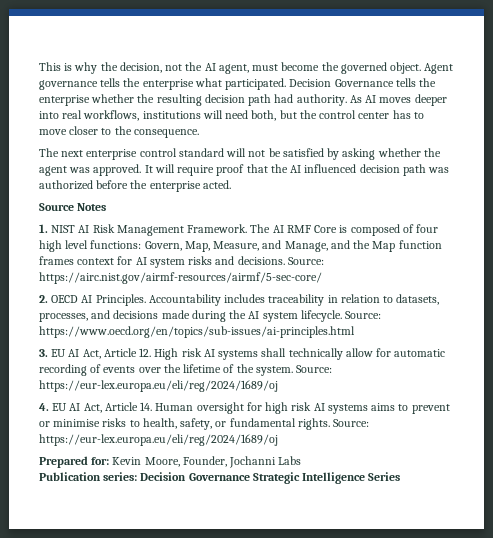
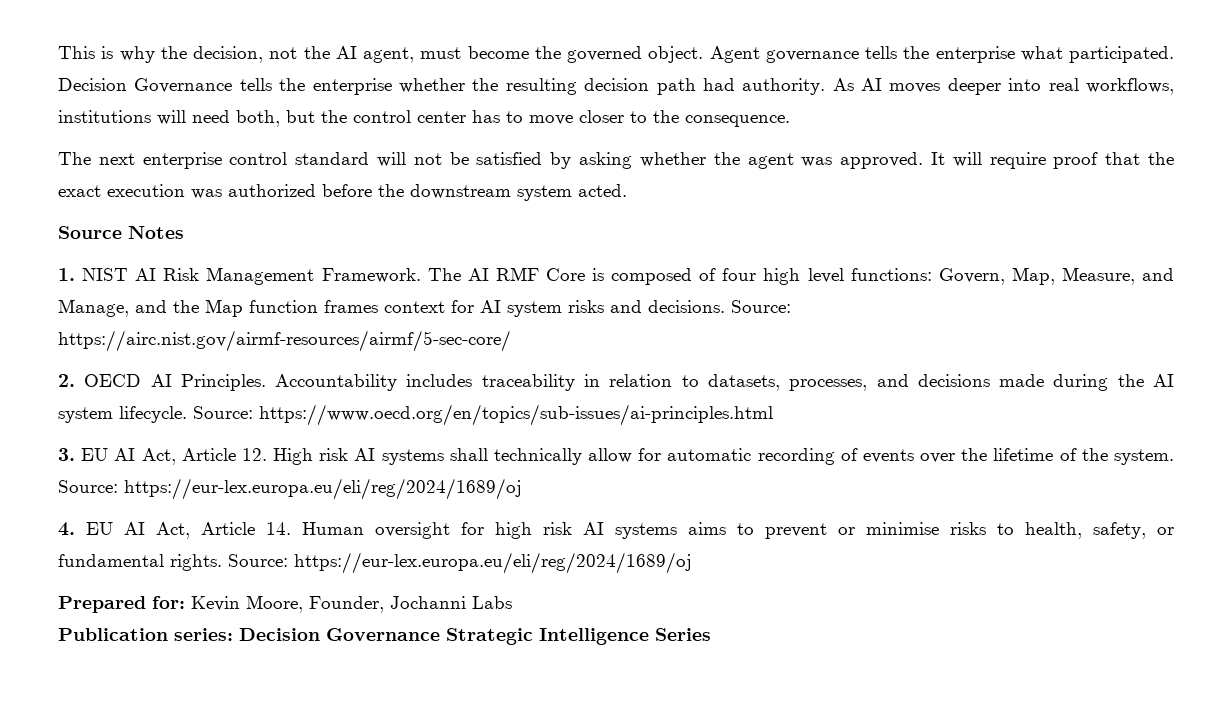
- It will require proof that the AI influenced decision path was authorized before the enterprise acted.
+ It will require proof that the exact execution was authorized before the downstream system acted.

